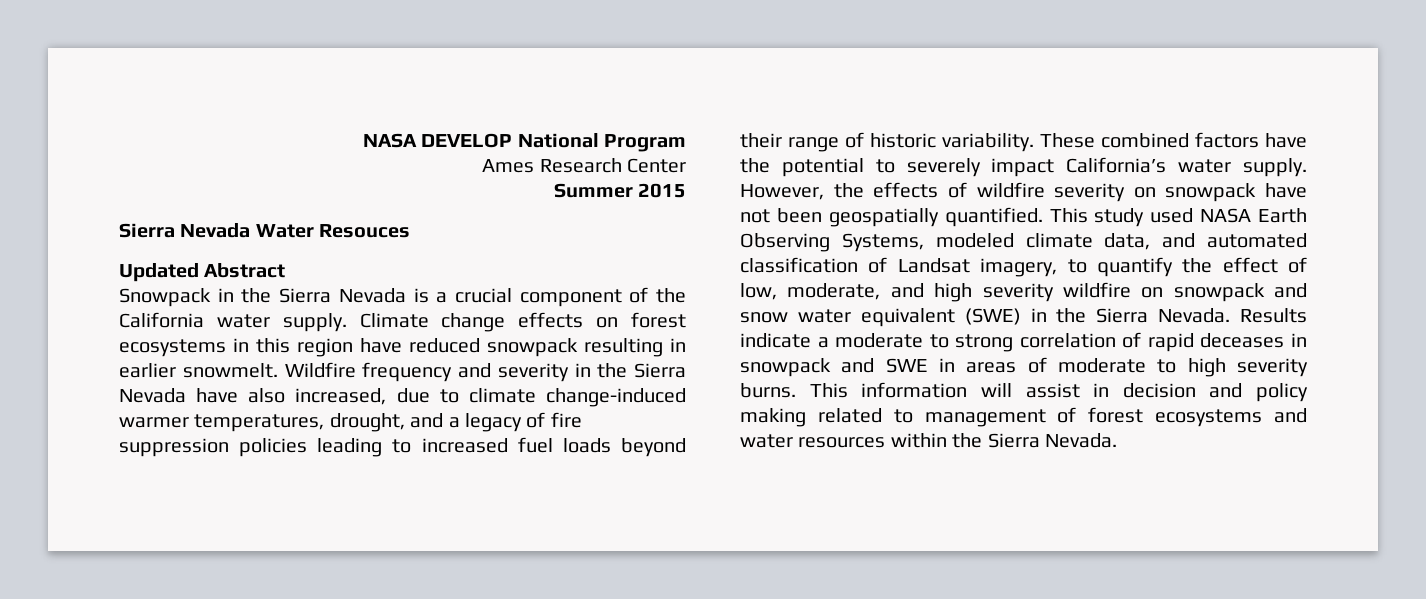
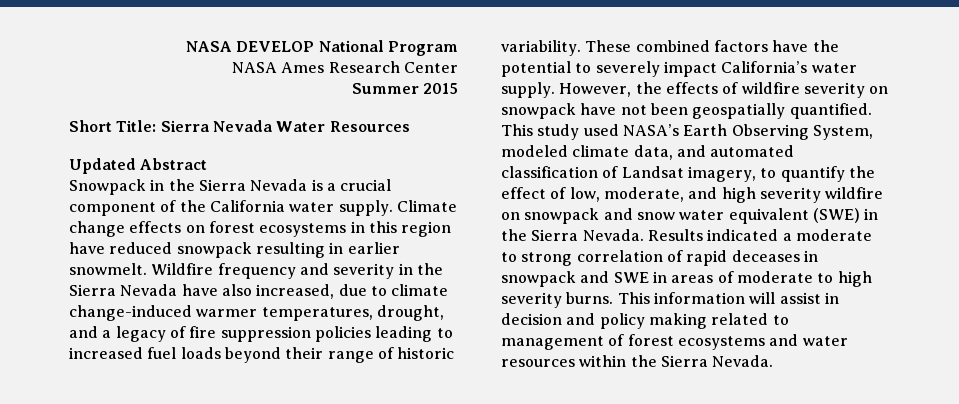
- Ames Research Center
+ NASA Ames Research Center
- Sierra Nevada Water Resouces
+ Short Title: Sierra Nevada Water Resources
- This study used NASA Earth Observing Systems, modeled climate data, and automated classification of Landsat imagery, to quantify the effect of low, moderate, and high severity wildfire on snowpack and snow water equivalent (SWE) in the Sierra Nevada.
+ This study used NASA’s Earth Observing System, modeled climate data, and automated classification of Landsat imagery, to quantify the effect of low, moderate, and high severity wildfire on snowpack and snow water equivalent (SWE) in the Sierra Nevada.
- Results indicate a moderate to strong correlation of rapid deceases in snowpack and SWE in areas of moderate to high severity burns.
+ Results indicated a moderate to strong correlation of rapid deceases in snowpack and SWE in areas of moderate to high severity burns.

